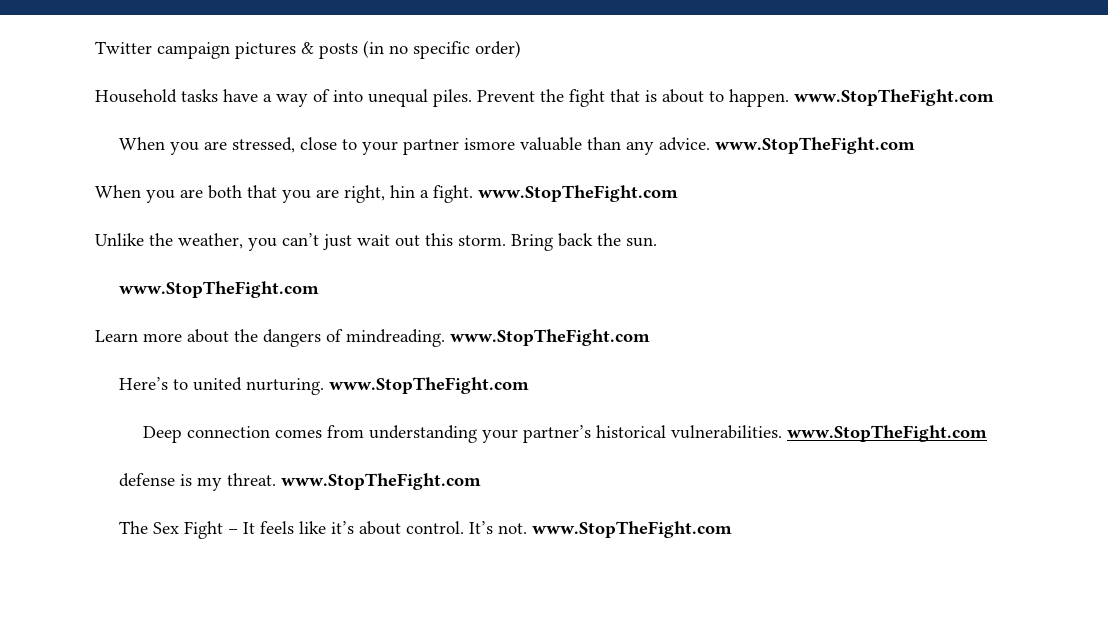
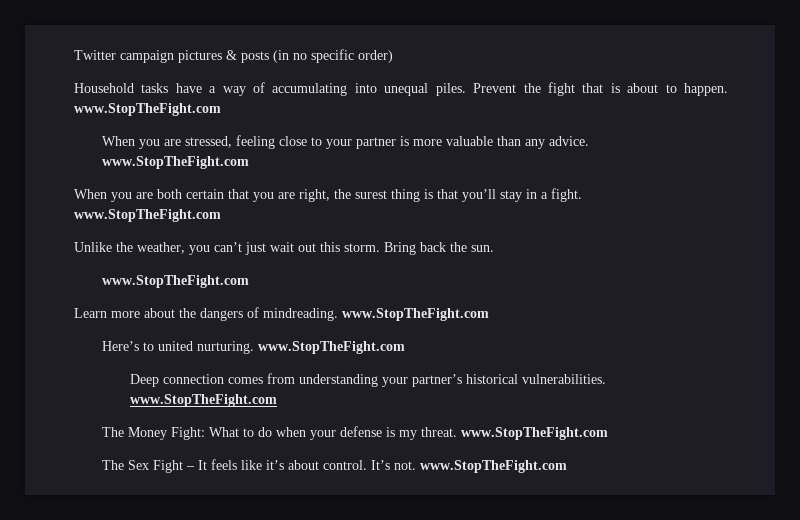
- Household tasks have a way of into unequal piles.
+ Household tasks have a way of accumulating into unequal piles.
- When you are stressed, close to your partner ismore valuable than any advice. www.StopTheFight.com
+ When you are stressed, feeling close to your partner is more valuable than any advice. www.StopTheFight.com
- When you are both that you are right, hin a fight. www.StopTheFight.com
+ When you are both certain that you are right, the surest thing is that you’ll stay in a fight. www.StopTheFight.com
- defense is my threat. www.StopTheFight.com
+ The Money Fight: What to do when your defense is my threat. www.StopTheFight.com

